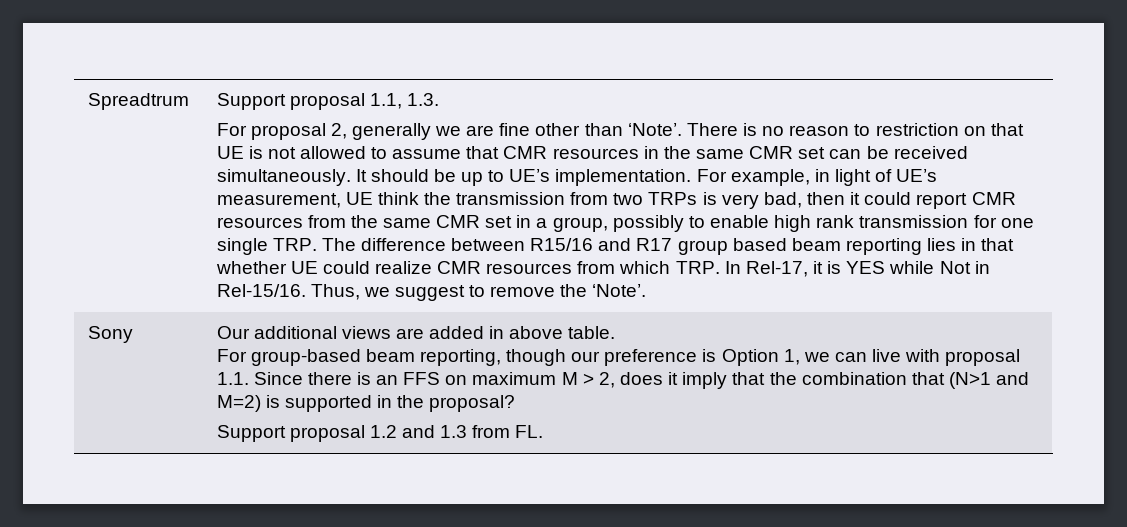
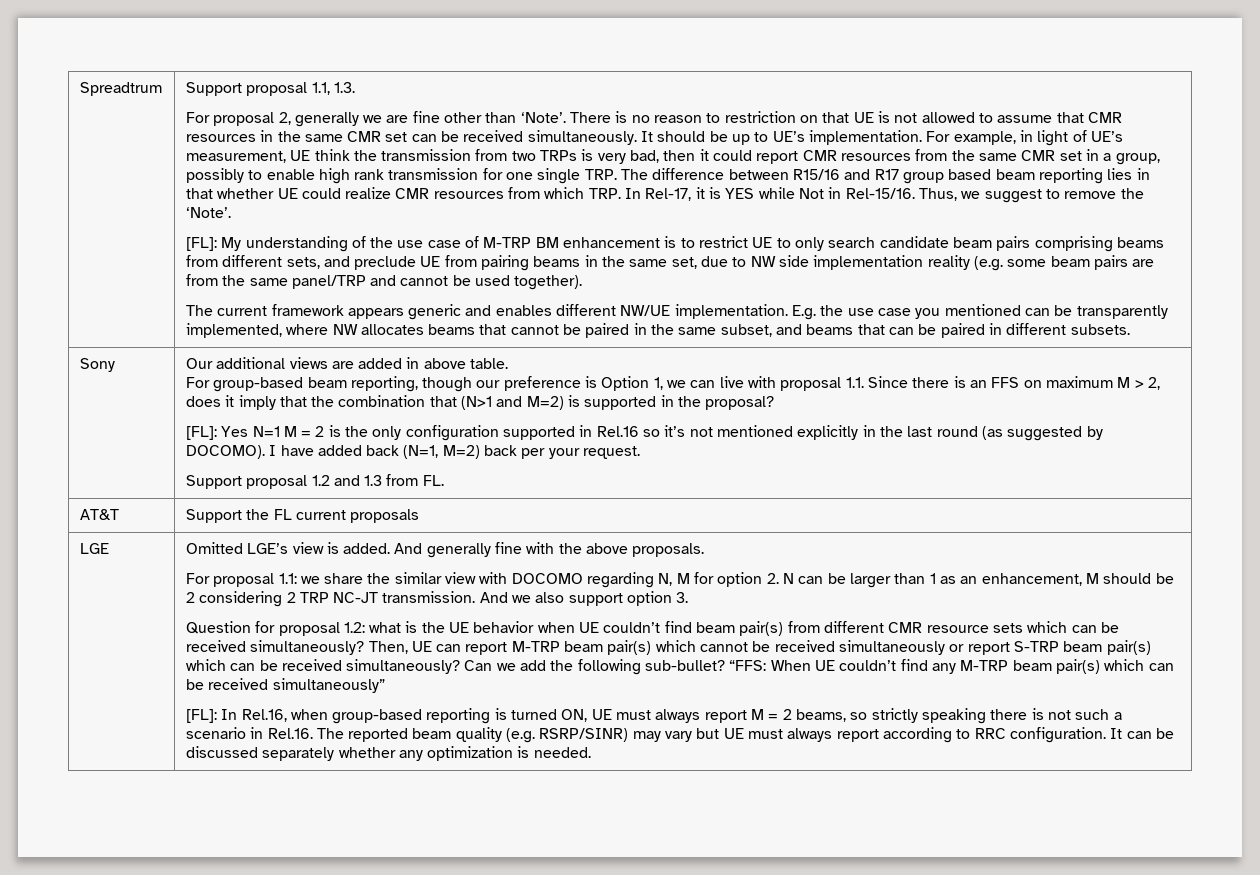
+ [FL]: My understanding of the use case of M-TRP BM enhancement is to restrict UE to only search candidate beam pairs comprising beams from different sets, and preclude UE from pairing beams in the same set, due to NW side implementation reality (e.g. some beam pairs are from the same panel/TRP and cannot be used together).
+ The current framework appears generic and enables different NW/UE implementation. E.g. the use case you mentioned can be transparently implemented, where NW allocates beams that cannot be paired in the same subset, and beams that can be paired in different subsets.
+ [FL]: Yes N=1 M = 2 is the only configuration supported in Rel.16 so it’s not mentioned explicitly in the last round (as suggested by DOCOMO). I have added back (N=1, M=2) back per your request.
+ AT&T | Support the FL current proposals
+ LGE | Omitted LGE’s view is added. And generally fine with the above proposals.
+ For proposal 1.1: we share the similar view with DOCOMO regarding N, M for option 2. N can be larger than 1 as an enhancement, M should be 2 considering 2 TRP NC-JT transmission. And we also support option 3.
+ Question for proposal 1.2: what is the UE behavior when UE couldn’t find beam pair(s) from different CMR resource sets which can be received simultaneously? Then, UE can report M-TRP beam pair(s) which cannot be received simultaneously or report S-TRP beam pair(s) which can be received simultaneously? Can we add the following sub-bullet? “FFS: When UE couldn’t find any M-TRP beam pair(s) which can be received simultaneously”
+ [FL]: In Rel.16, when group-based reporting is turned ON, UE must always report M = 2 beams, so strictly speaking there is not such a scenario in Rel.16. The reported beam quality (e.g. RSRP/SINR) may vary but UE must always report according to RRC configuration. It can be discussed separately whether any optimization is needed.

